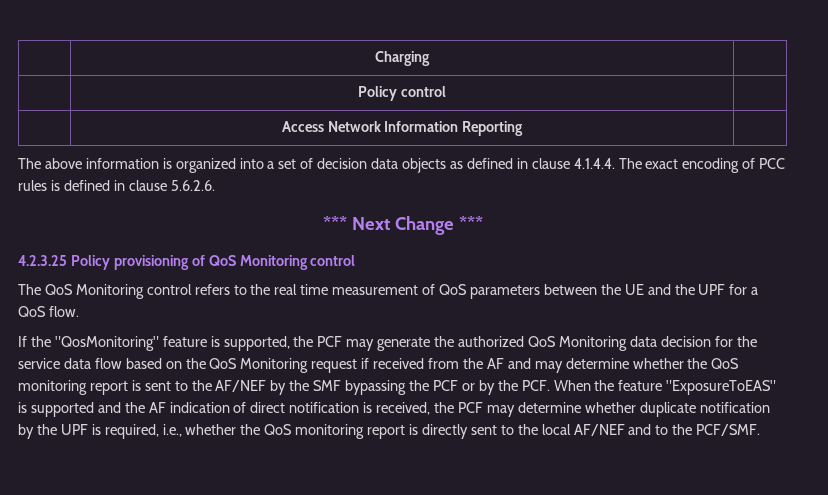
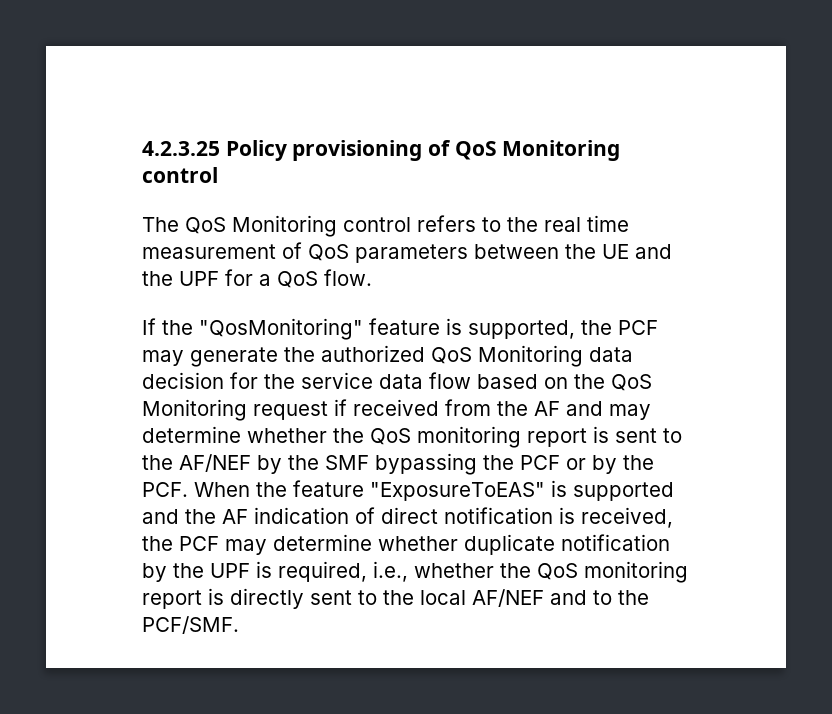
- | Charging |
- | Policy control |
- | Access Network Information Reporting |
- The above information is organized into a set of decision data objects as defined in clause 4.1.4.4. The exact encoding of PCC rules is defined in clause 5.6.2.6.
- *** Next Change ***

